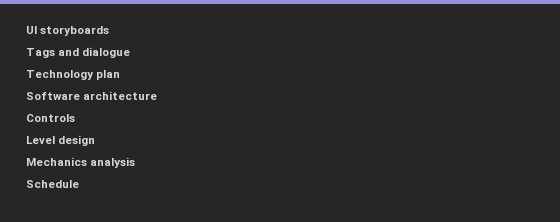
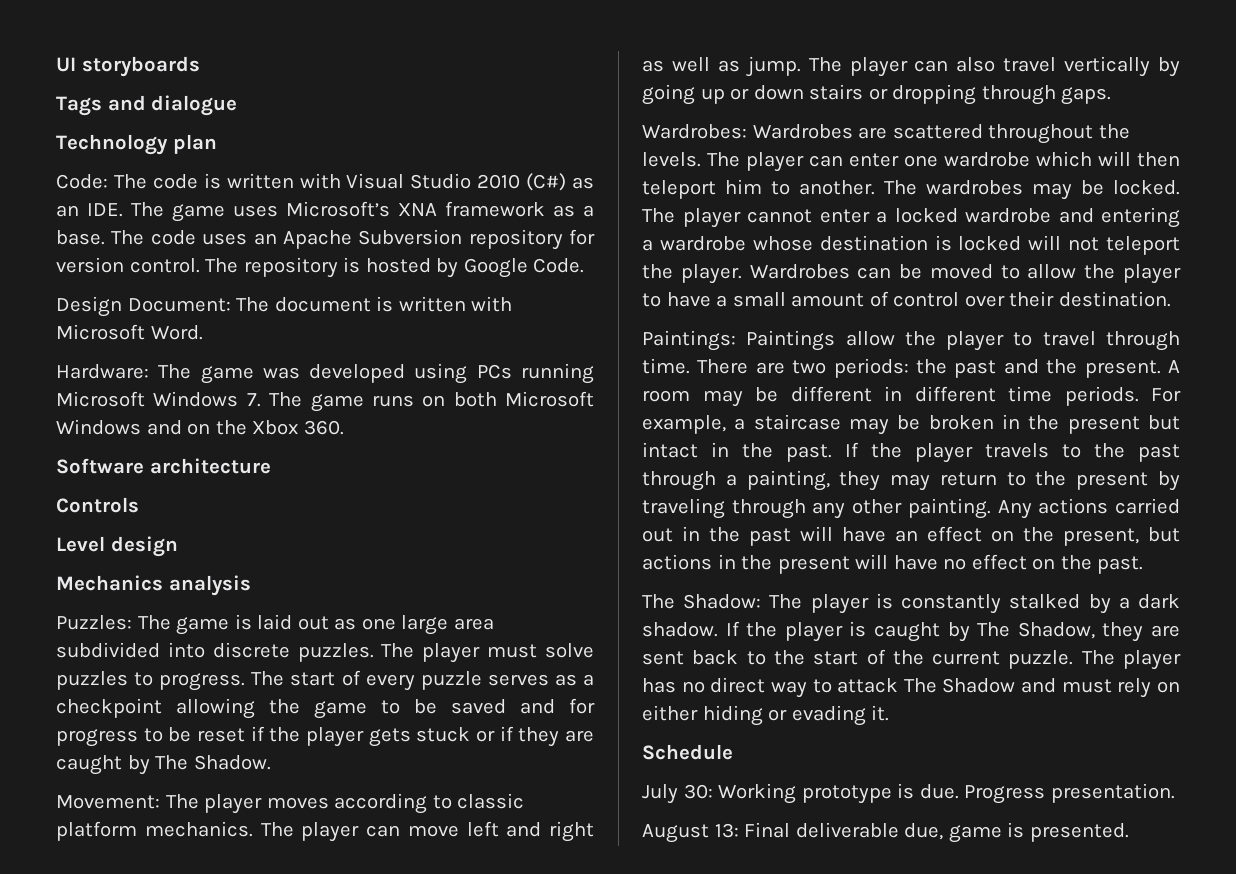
+ Code: The code is written with Visual Studio 2010 (C#) as an IDE. The game uses Microsoft’s XNA framework as a base. The code uses an Apache Subversion repository for version control. The repository is hosted by Google Code.
+ Design Document: The document is written with Microsoft Word.
+ Hardware: The game was developed using PCs running Microsoft Windows 7. The game runs on both Microsoft Windows and on the Xbox 360.
+ Puzzles: The game is laid out as one large area subdivided into discrete puzzles. The player must solve puzzles to progress. The start of every puzzle serves as a checkpoint allowing the game to be saved and for progress to be reset if the player gets stuck or if they are caught by The Shadow.
+ Movement: The player moves according to classic platform mechanics. The player can move left and right as well as jump. The player can also travel vertically by going up or down stairs or dropping through gaps.
+ Wardrobes: Wardrobes are scattered throughout the levels. The player can enter one wardrobe which will then teleport him to another. The wardrobes may be locked. The player cannot enter a locked wardrobe and entering a wardrobe whose destination is locked will not teleport the player. Wardrobes can be moved to allow the player to have a small amount of control over their destination.
+ Paintings: Paintings allow the player to travel through time. There are two periods: the past and the present. A room may be different in different time periods. For example, a staircase may be broken in the present but intact in the past. If the player travels to the past through a painting, they may return to the present by traveling through any other painting. Any actions carried out in the past will have an effect on the present, but actions in the present will have no effect on the past.
+ The Shadow: The player is constantly stalked by a dark shadow. If the player is caught by The Shadow, they are sent back to the start of the current puzzle. The player has no direct way to attack The Shadow and must rely on either hiding or evading it.
  Schedule
+ July 30: Working prototype is due. Progress presentation.
+ August 13: Final deliverable due, game is presented.

